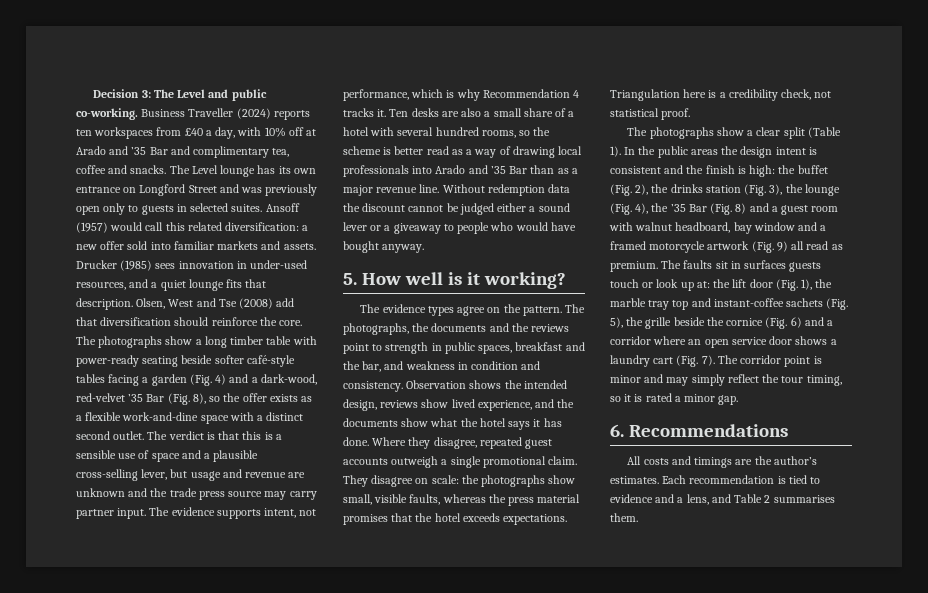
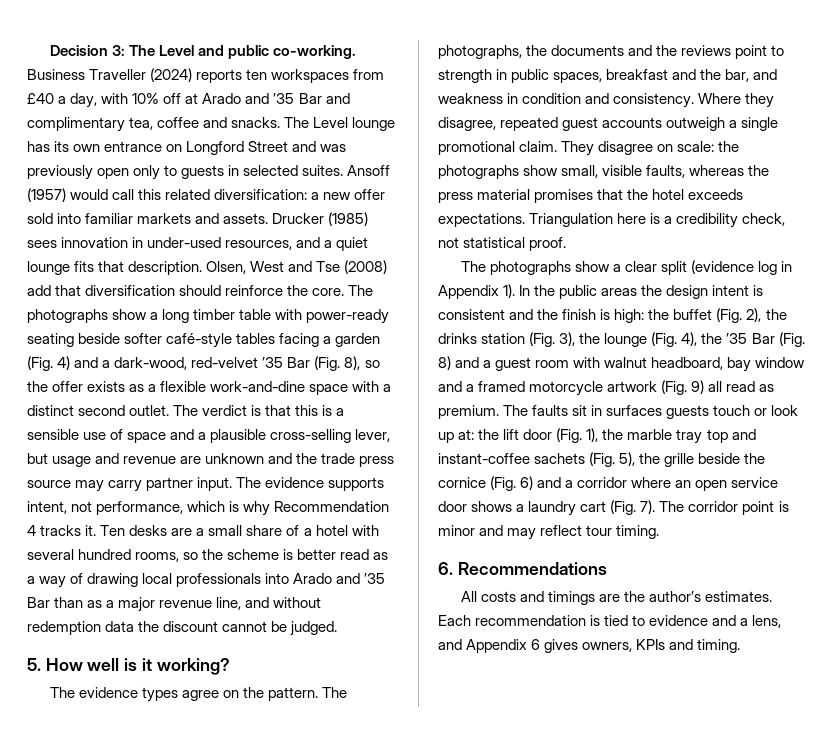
- Ten desks are also a small share of a hotel with several hundred rooms, so the scheme is better read as a way of drawing local professionals into Arado and ’35 Bar than as a major revenue line. Without redemption data the discount cannot be judged either a sound lever or a giveaway to people who would have bought anyway.
+ Ten desks are a small share of a hotel with several hundred rooms, so the scheme is better read as a way of drawing local professionals into Arado and ’35 Bar than as a major revenue line, and without redemption data the discount cannot be judged.
- Observation shows the intended design, reviews show lived experience, and the documents show what the hotel says it has done.
- The photographs show a clear split (Table 1).
+ The photographs show a clear split (evidence log in Appendix 1).
- The corridor point is minor and may simply reflect the tour timing, so it is rated a minor gap.
+ The corridor point is minor and may reflect tour timing.
- Each recommendation is tied to evidence and a lens, and Table 2 summarises them.
+ Each recommendation is tied to evidence and a lens, and Appendix 6 gives owners, KPIs and timing.

